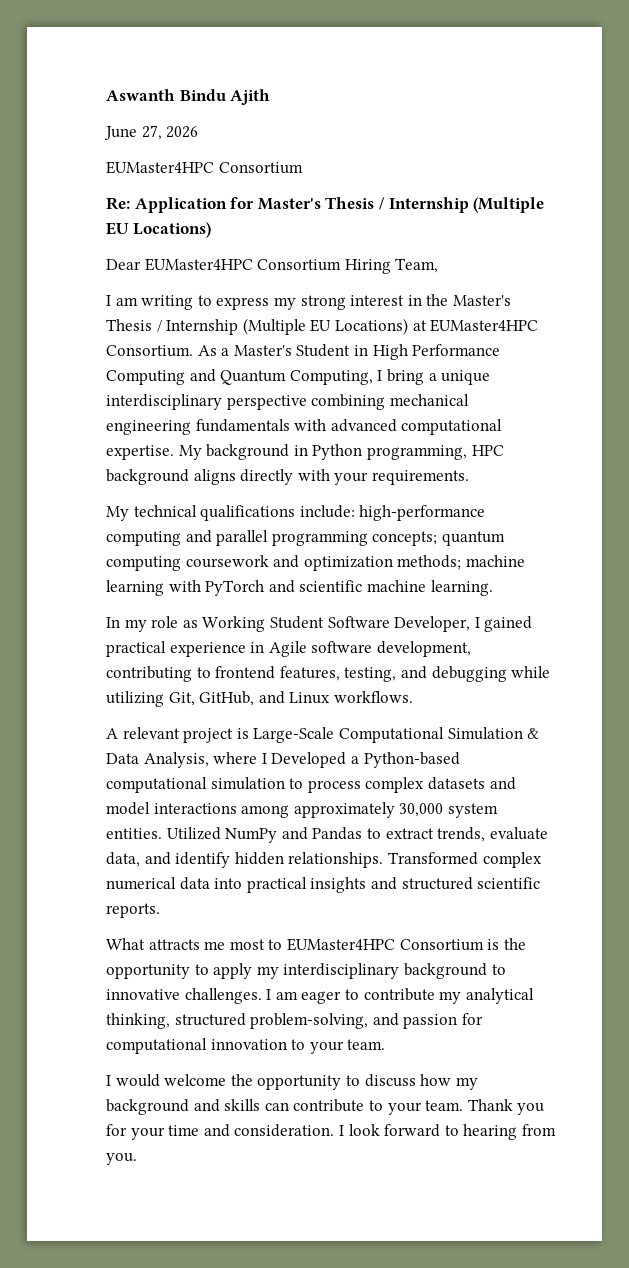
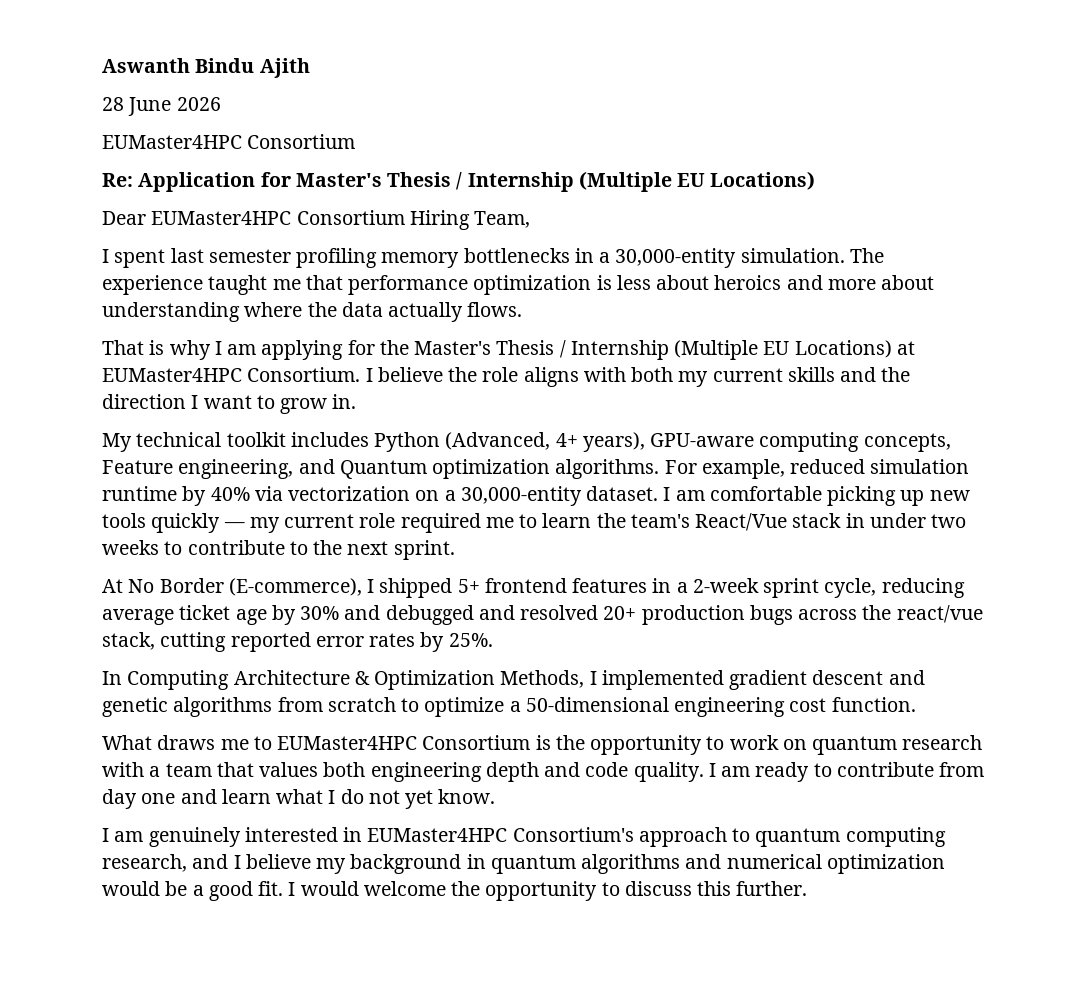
- June 27, 2026
+ 28 June 2026
- I am writing to express my strong interest in the Master's Thesis / Internship (Multiple EU Locations) at EUMaster4HPC Consortium.
+ I spent last semester profiling memory bottlenecks in a 30,000-entity simulation. The experience taught me that performance optimization is less about heroics and more about understanding where the data actually flows.
+ That is why I am applying for the Master's Thesis / Internship (Multiple EU Locations) at EUMaster4HPC Consortium.
- As a Master's Student in High Performance Computing and Quantum Computing, I bring a unique interdisciplinary perspective combining mechanical engineering fundamentals with advanced computational expertise. My background in Python programming, HPC background aligns directly with your requirements.
- My technical qualifications include: high-performance computing and parallel programming concepts; quantum computing coursework and optimization methods; machine learning with PyTorch and scientific machine learning.
- In my role as Working Student Software Developer, I gained practical experience in Agile software development, contributing to frontend features, testing, and debugging while utilizing Git, GitHub, and Linux workflows.
- A relevant project is Large-Scale Computational Simulation & Data Analysis, where I Developed a Python-based computational simulation to process complex datasets and model interactions among approximately 30,000 system entities. Utilized NumPy and Pandas to extract trends, evaluate data, and identify hidden relationships. Transformed complex numerical data into practical insights and structured scientific reports.
- What attracts me most to EUMaster4HPC Consortium is the opportunity to apply my interdisciplinary background to innovative challenges. I am eager to contribute my analytical thinking, structured problem-solving, and passion for computational innovation to your team.
- I would welcome the opportunity to discuss how my background and skills can contribute to your team. Thank you for your time and consideration. I look forward to hearing from you.
+ I believe the role aligns with both my current skills and the direction I want to grow in.
+ My technical toolkit includes Python (Advanced, 4+ years), GPU-aware computing concepts, Feature engineering, and Quantum optimization algorithms. For example, reduced simulation runtime by 40% via vectorization on a 30,000-entity dataset. I am comfortable picking up new tools quickly — my current role required me to learn the team's React/Vue stack in under two weeks to contribute to the next sprint.
+ At No Border (E-commerce), I shipped 5+ frontend features in a 2-week sprint cycle, reducing average ticket age by 30% and debugged and resolved 20+ production bugs across the react/vue stack, cutting reported error rates by 25%.
+ In Computing Architecture & Optimization Methods, I implemented gradient descent and genetic algorithms from scratch to optimize a 50-dimensional engineering cost function.
+ What draws me to EUMaster4HPC Consortium is the opportunity to work on quantum research with a team that values both engineering depth and code quality. I am ready to contribute from day one and learn what I do not yet know.
+ I am genuinely interested in EUMaster4HPC Consortium's approach to quantum computing research, and I believe my background in quantum algorithms and numerical optimization would be a good fit. I would welcome the opportunity to discuss this further.

